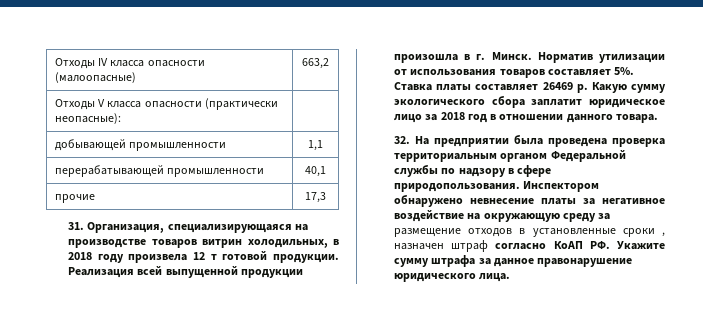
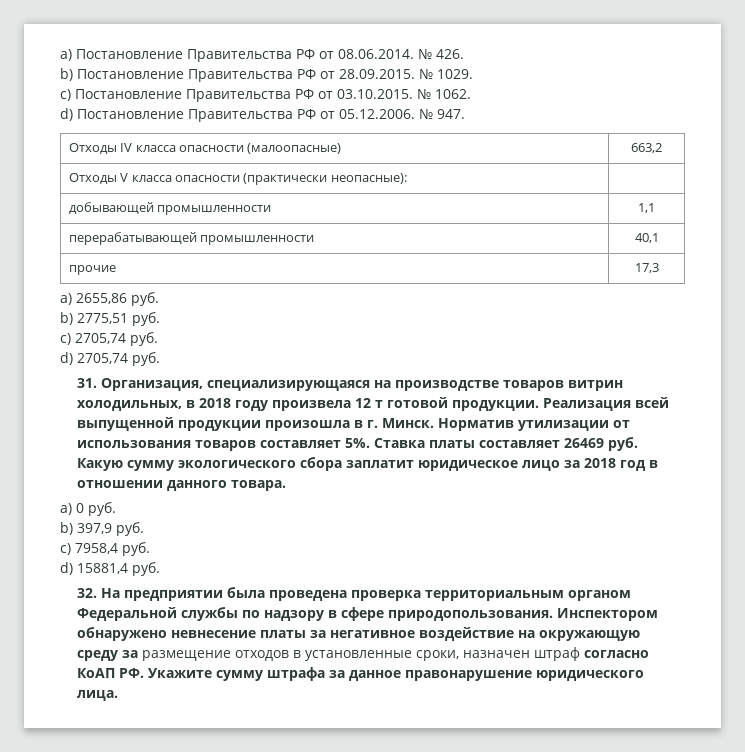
+ a) Постановление Правительства РФ от 08.06.2014. № 426.
+ b) Постановление Правительства РФ от 28.09.2015. № 1029.
+ c) Постановление Правительства РФ от 03.10.2015. № 1062.
+ d) Постановление Правительства РФ от 05.12.2006. № 947.
+ a) 2655,86 руб.
+ b) 2775,51 руб.
+ c) 2705,74 руб.
+ d) 2705,74 руб.
- Ставка платы составляет 26469 р. Какую сумму экологического сбора заплатит юридическое лицо за 2018 год в отношении данного товара.
+ Ставка платы составляет 26469 руб. Какую сумму экологического сбора заплатит юридическое лицо за 2018 год в отношении данного товара.
+ a) 0 руб.
+ b) 397,9 руб.
+ c) 7958,4 руб.
+ d) 15881,4 руб.
- Инспектором обнаружено невнесение платы за негативное воздействие на окружающую среду за размещение отходов в установленные сроки , назначен штраф согласно КоАП РФ. Укажите сумму штрафа за данное правонарушение юридического лица.
+ Инспектором обнаружено невнесение платы за негативное воздействие на окружающую среду за размещение отходов в установленные сроки, назначен штраф согласно КоАП РФ. Укажите сумму штрафа за данное правонарушение юридического лица.

